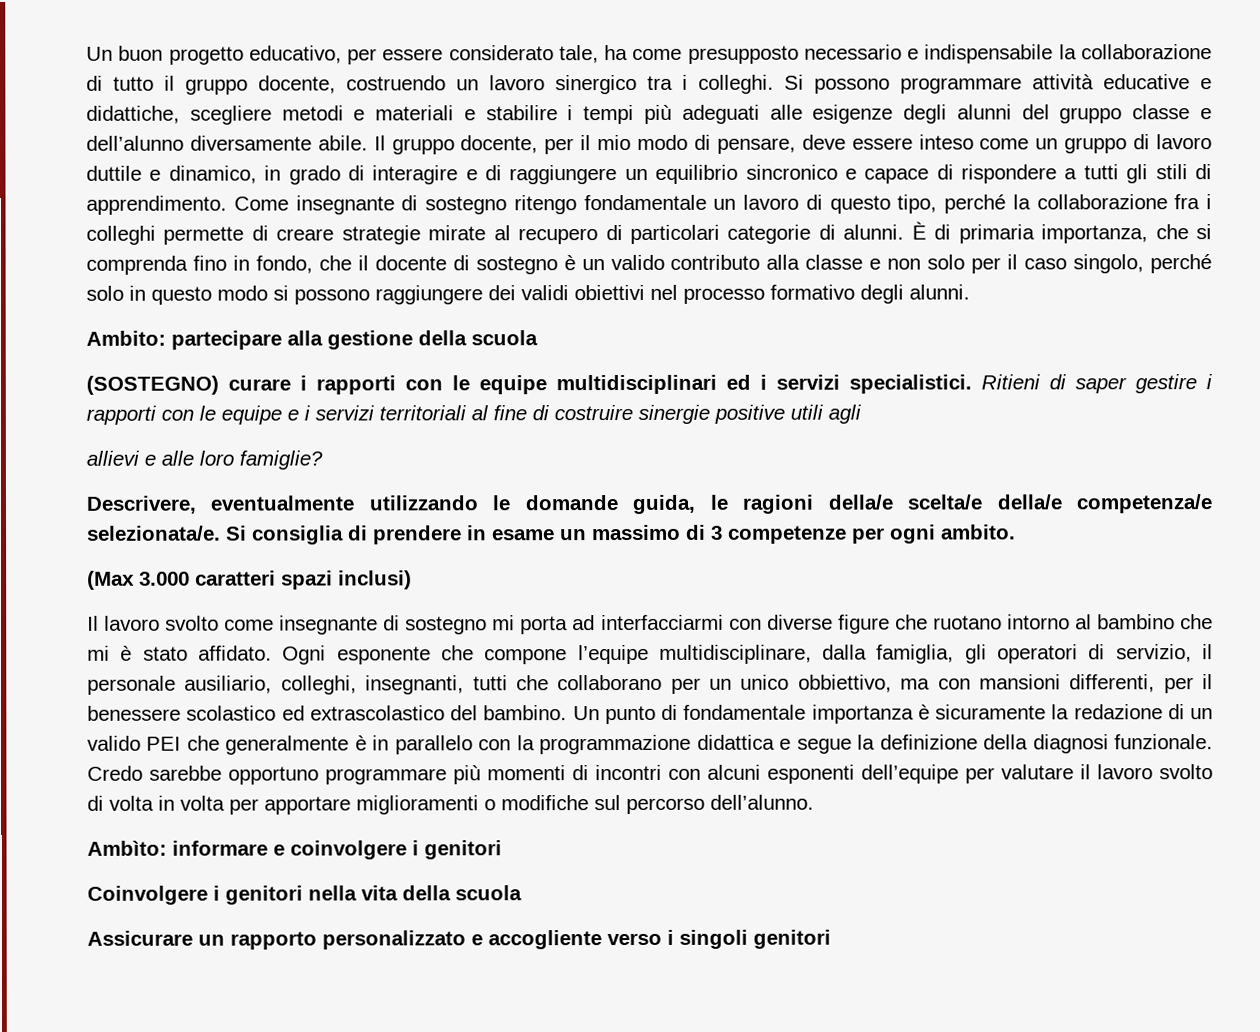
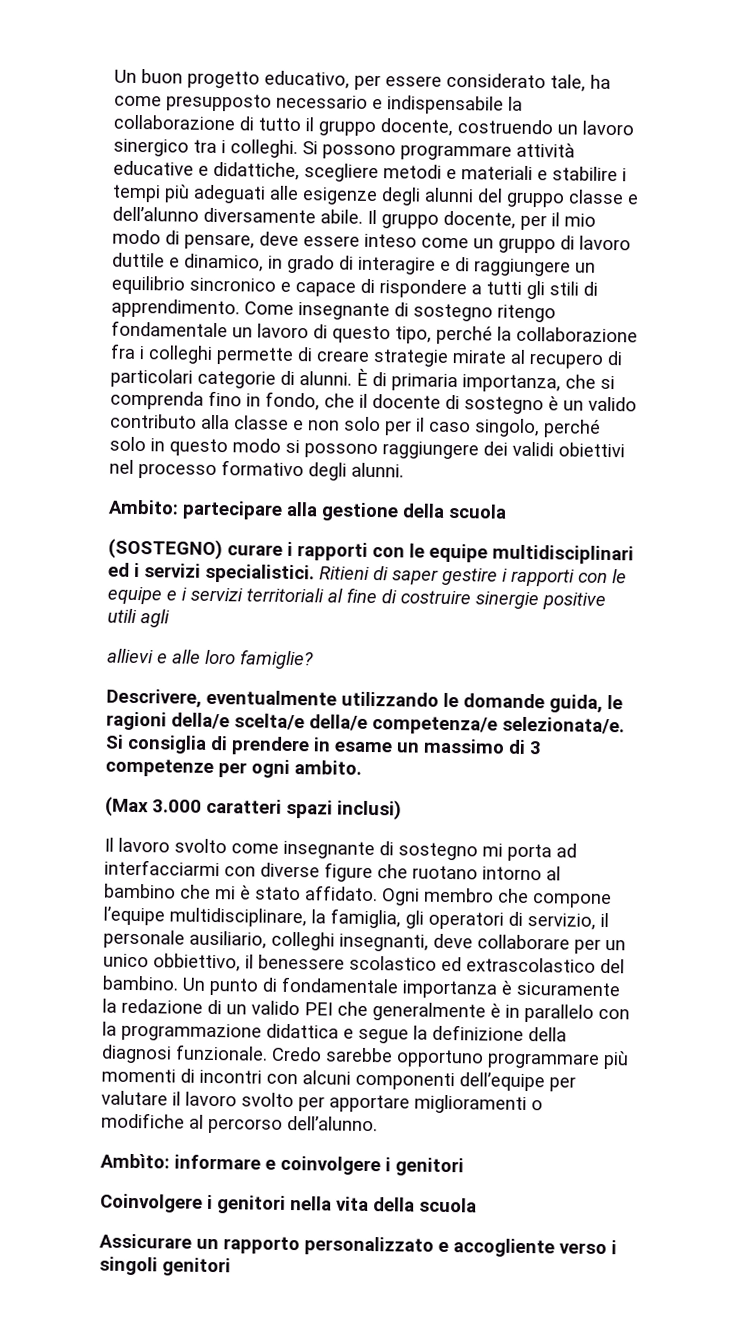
- Ogni esponente che compone l’equipe multidisciplinare, dalla famiglia, gli operatori di servizio, il personale ausiliario, colleghi, insegnanti, tutti che collaborano per un unico obbiettivo, ma con mansioni differenti, per il benessere scolastico ed extrascolastico del bambino.
+ Ogni membro che compone l’equipe multidisciplinare, la famiglia, gli operatori di servizio, il personale ausiliario, colleghi insegnanti, deve collaborare per un unico obbiettivo, il benessere scolastico ed extrascolastico del bambino.
- Credo sarebbe opportuno programmare più momenti di incontri con alcuni esponenti dell’equipe per valutare il lavoro svolto di volta in volta per apportare miglioramenti o modifiche sul percorso dell’alunno.
+ Credo sarebbe opportuno programmare più momenti di incontri con alcuni componenti dell’equipe per valutare il lavoro svolto per apportare miglioramenti o modifiche al percorso dell’alunno.

